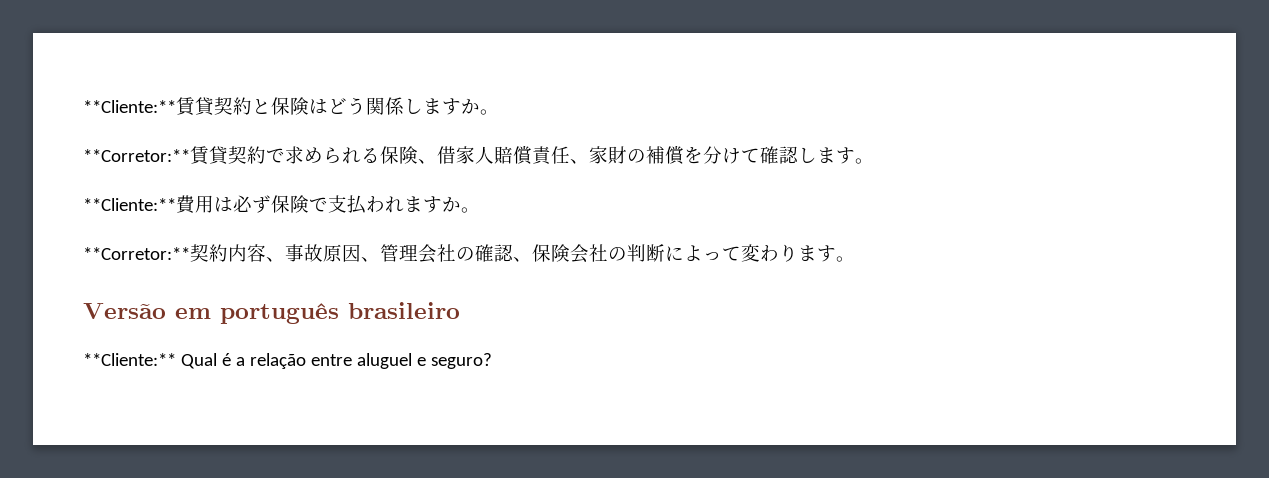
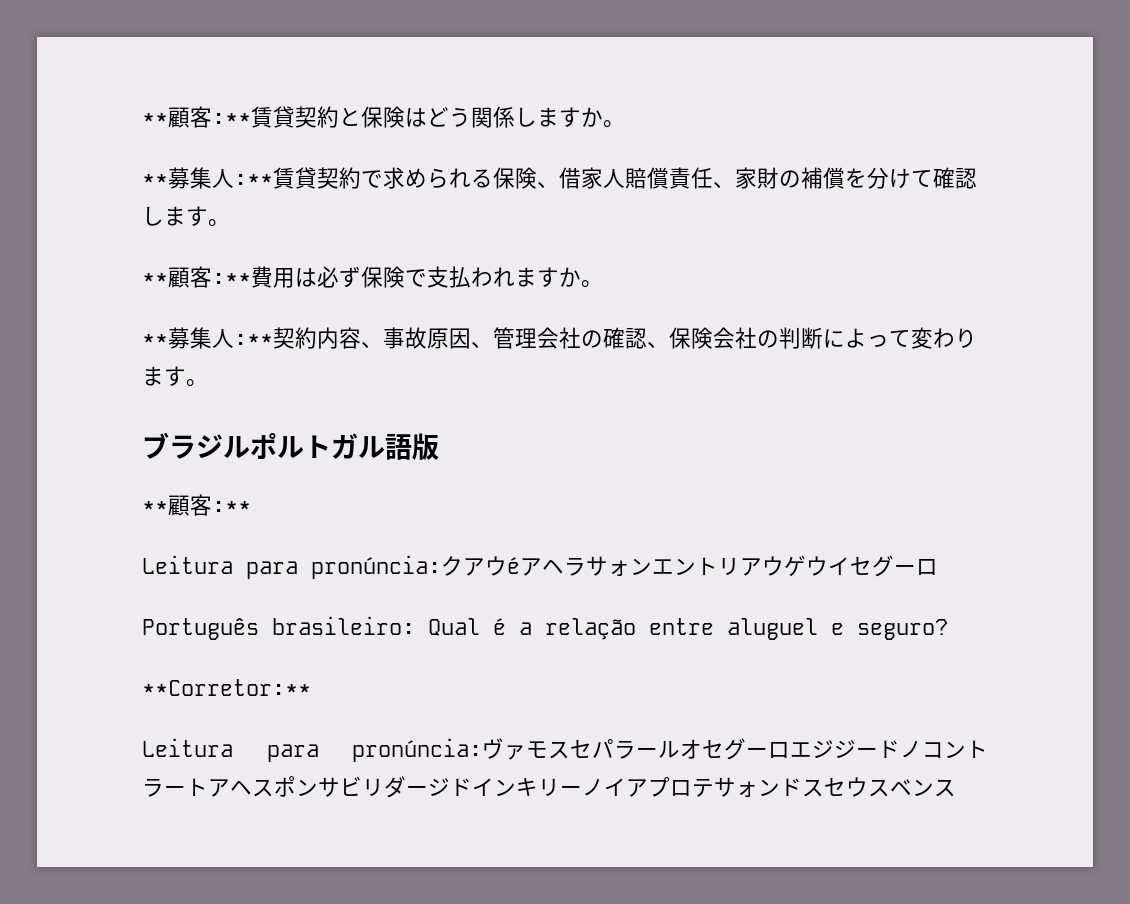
- **Cliente:**賃貸契約と保険はどう関係しますか。
+ **顧客:**賃貸契約と保険はどう関係しますか。
- **Corretor:**賃貸契約で求められる保険、借家人賠償責任、家財の補償を分けて確認します。
+ **募集人:**賃貸契約で求められる保険、借家人賠償責任、家財の補償を分けて確認します。
- **Cliente:**費用は必ず保険で支払われますか。
+ **顧客:**費用は必ず保険で支払われますか。
- **Corretor:**契約内容、事故原因、管理会社の確認、保険会社の判断によって変わります。
+ **募集人:**契約内容、事故原因、管理会社の確認、保険会社の判断によって変わります。
- Versão em português brasileiro
- **Cliente:** Qual é a relação entre aluguel e seguro?
+ ブラジルポルトガル語版
+ **顧客:**
+ Leitura para pronúncia:クアウéアヘラサォンエントリアウゲウイセグーロ
+ Português brasileiro: Qual é a relação entre aluguel e seguro?
+ **Corretor:**
+ Leitura para pronúncia:ヴァモスセパラールオセグーロエジジードノコントラートアヘスポンサビリダージドインキリーノイアプロテサォンドスセウスベンス

